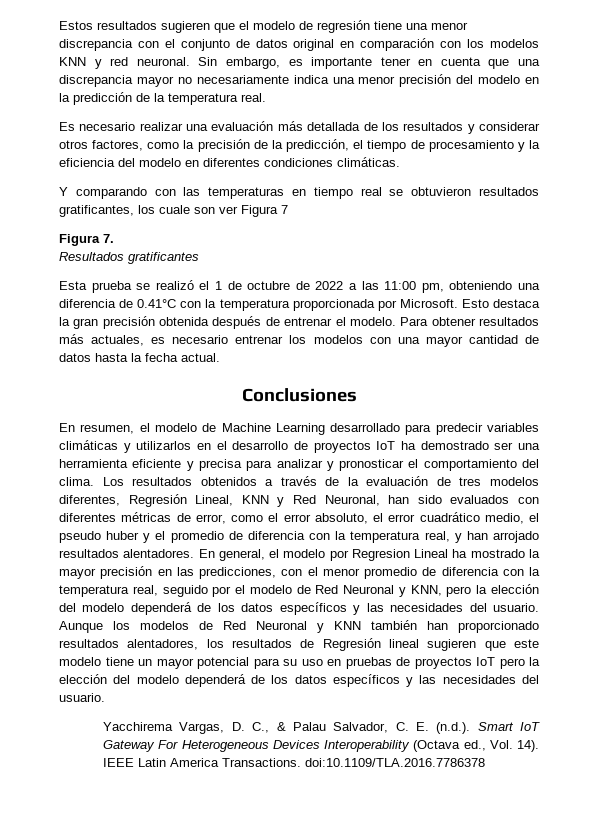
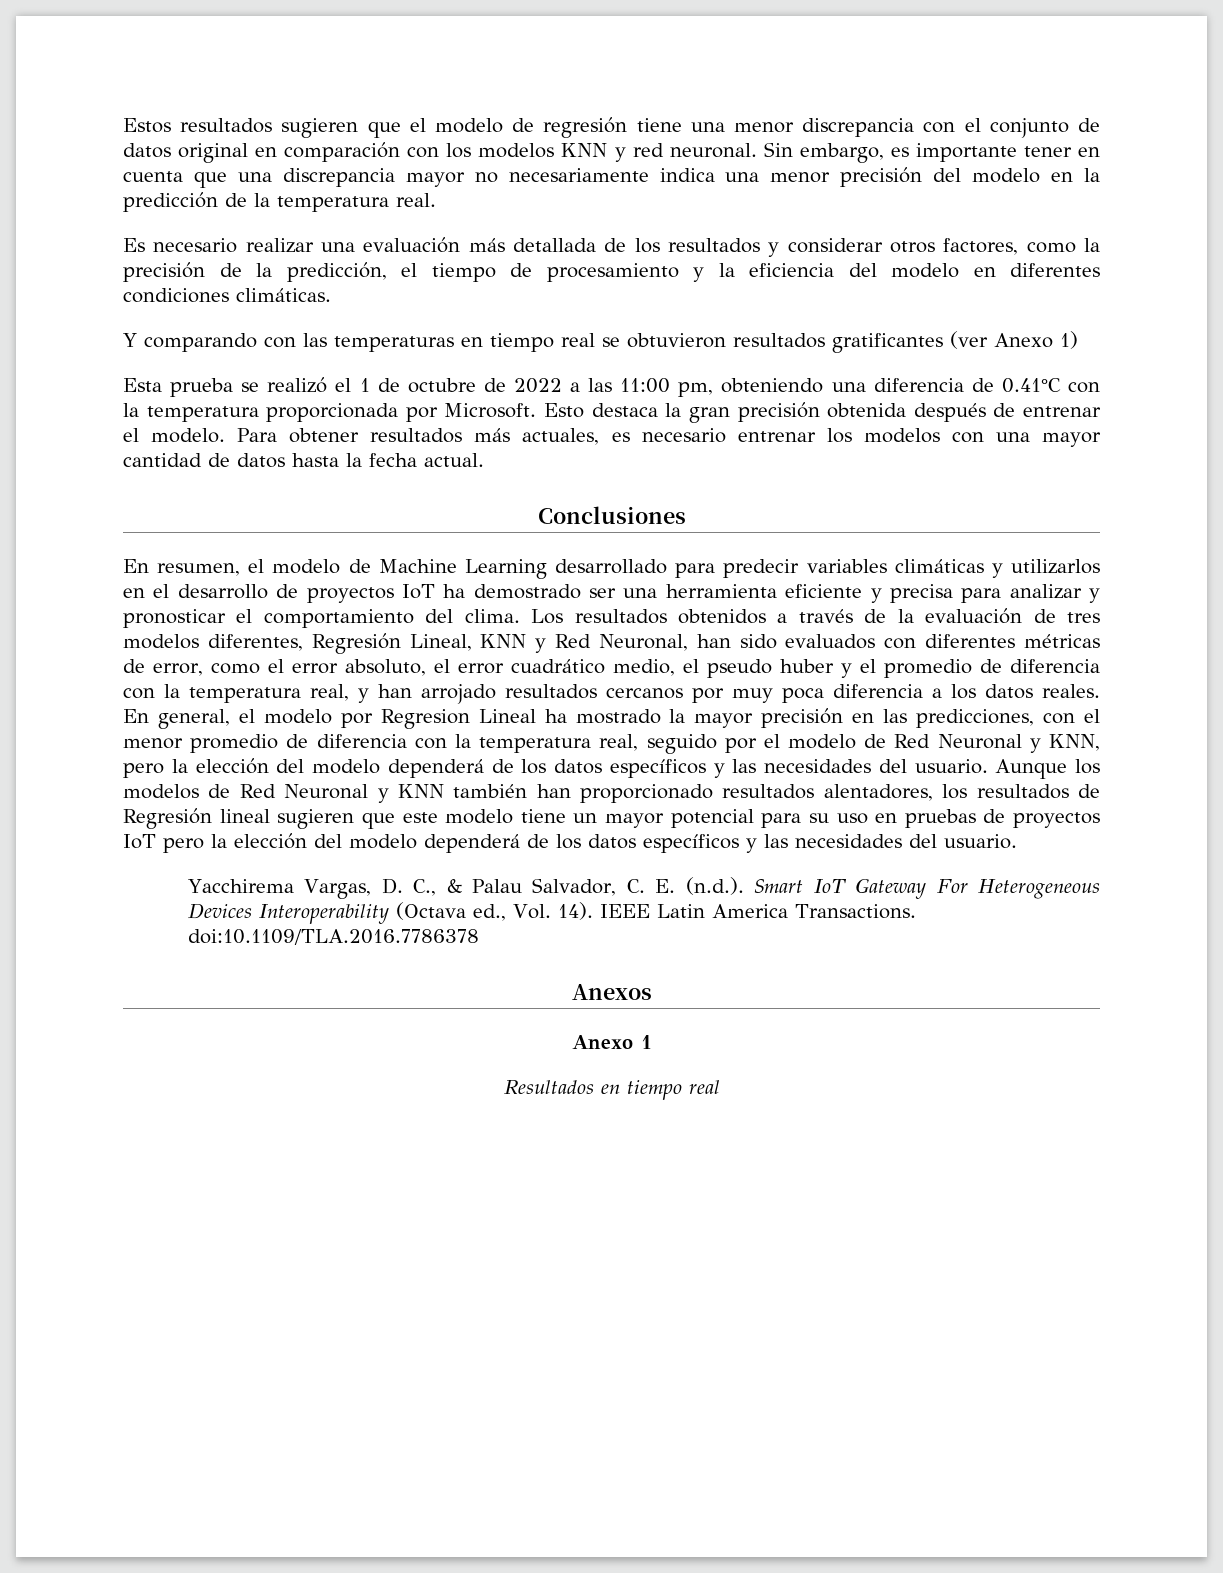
- Y comparando con las temperaturas en tiempo real se obtuvieron resultados gratificantes, los cuale son ver Figura 7
- Figura 7.
- Resultados gratificantes
+ Y comparando con las temperaturas en tiempo real se obtuvieron resultados gratificantes (ver Anexo 1)
- Los resultados obtenidos a través de la evaluación de tres modelos diferentes, Regresión Lineal, KNN y Red Neuronal, han sido evaluados con diferentes métricas de error, como el error absoluto, el error cuadrático medio, el pseudo huber y el promedio de diferencia con la temperatura real, y han arrojado resultados alentadores.
+ Los resultados obtenidos a través de la evaluación de tres modelos diferentes, Regresión Lineal, KNN y Red Neuronal, han sido evaluados con diferentes métricas de error, como el error absoluto, el error cuadrático medio, el pseudo huber y el promedio de diferencia con la temperatura real, y han arrojado resultados cercanos por muy poca diferencia a los datos reales.
+ Anexos
+ Anexo 1
+ Resultados en tiempo real

